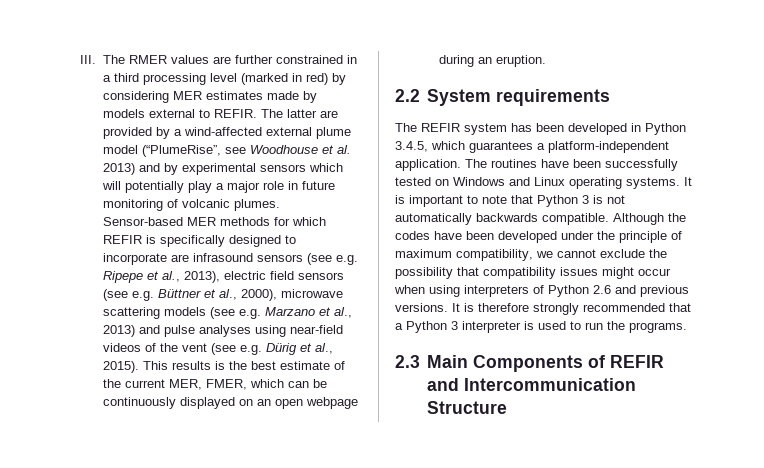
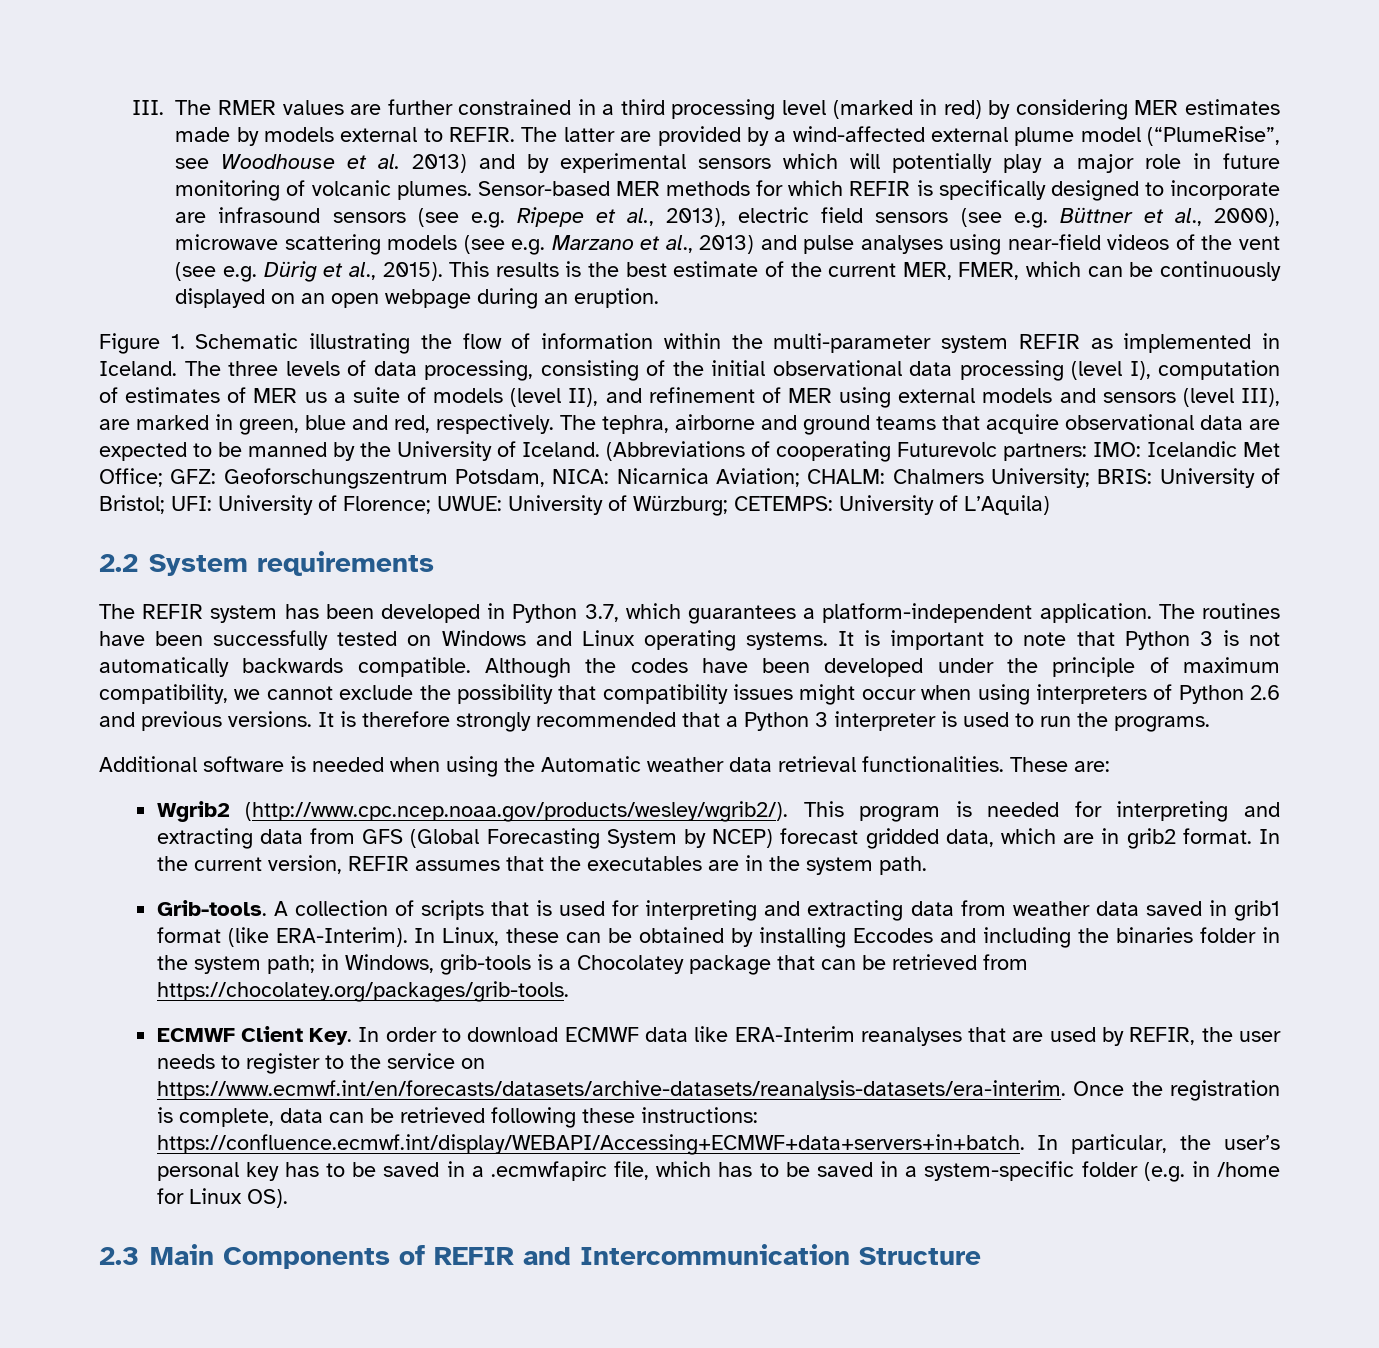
+ Figure 1. Schematic illustrating the flow of information within the multi-parameter system REFIR as implemented in Iceland. The three levels of data processing, consisting of the initial observational data processing (level I), computation of estimates of MER us a suite of models (level II), and refinement of MER using external models and sensors (level III), are marked in green, blue and red, respectively. The tephra, airborne and ground teams that acquire observational data are expected to be manned by the University of Iceland. (Abbreviations of cooperating Futurevolc partners: IMO: Icelandic Met Office; GFZ: Geoforschungszentrum Potsdam, NICA: Nicarnica Aviation; CHALM: Chalmers University; BRIS: University of Bristol; UFI: University of Florence; UWUE: University of Würzburg; CETEMPS: University of L’Aquila)
- The REFIR system has been developed in Python 3.4.5, which guarantees a platform-independent application.
+ The REFIR system has been developed in Python 3.7, which guarantees a platform-independent application.
+ Additional software is needed when using the Automatic weather data retrieval functionalities. These are:
+ Wgrib2 (http://www.cpc.ncep.noaa.gov/products/wesley/wgrib2/). This program is needed for interpreting and extracting data from GFS (Global Forecasting System by NCEP) forecast gridded data, which are in grib2 format. In the current version, REFIR assumes that the executables are in the system path.
+ Grib-tools. A collection of scripts that is used for interpreting and extracting data from weather data saved in grib1 format (like ERA-Interim). In Linux, these can be obtained by installing Eccodes and including the binaries folder in the system path; in Windows, grib-tools is a Chocolatey package that can be retrieved from https://chocolatey.org/packages/grib-tools.
+ ECMWF Client Key. In order to download ECMWF data like ERA-Interim reanalyses that are used by REFIR, the user needs to register to the service on https://www.ecmwf.int/en/forecasts/datasets/archive-datasets/reanalysis-datasets/era-interim. Once the registration is complete, data can be retrieved following these instructions: https://confluence.ecmwf.int/display/WEBAPI/Accessing+ECMWF+data+servers+in+batch. In particular, the user’s personal key has to be saved in a .ecmwfapirc file, which has to be saved in a system-specific folder (e.g. in /home for Linux OS).

